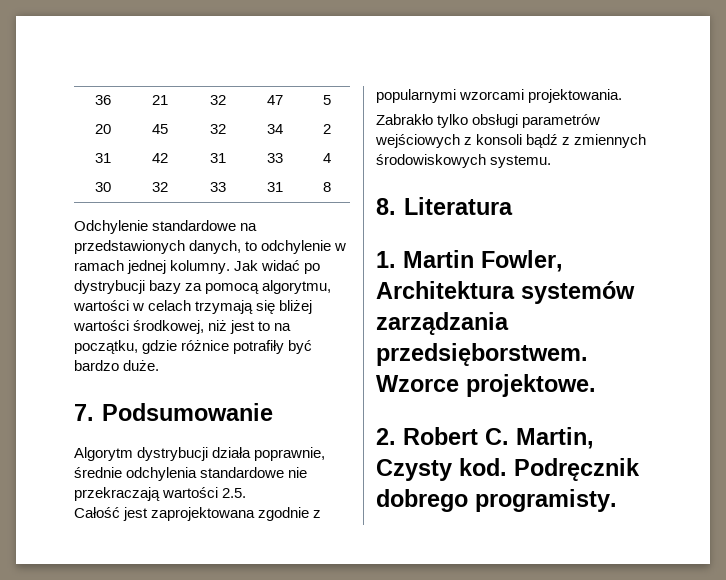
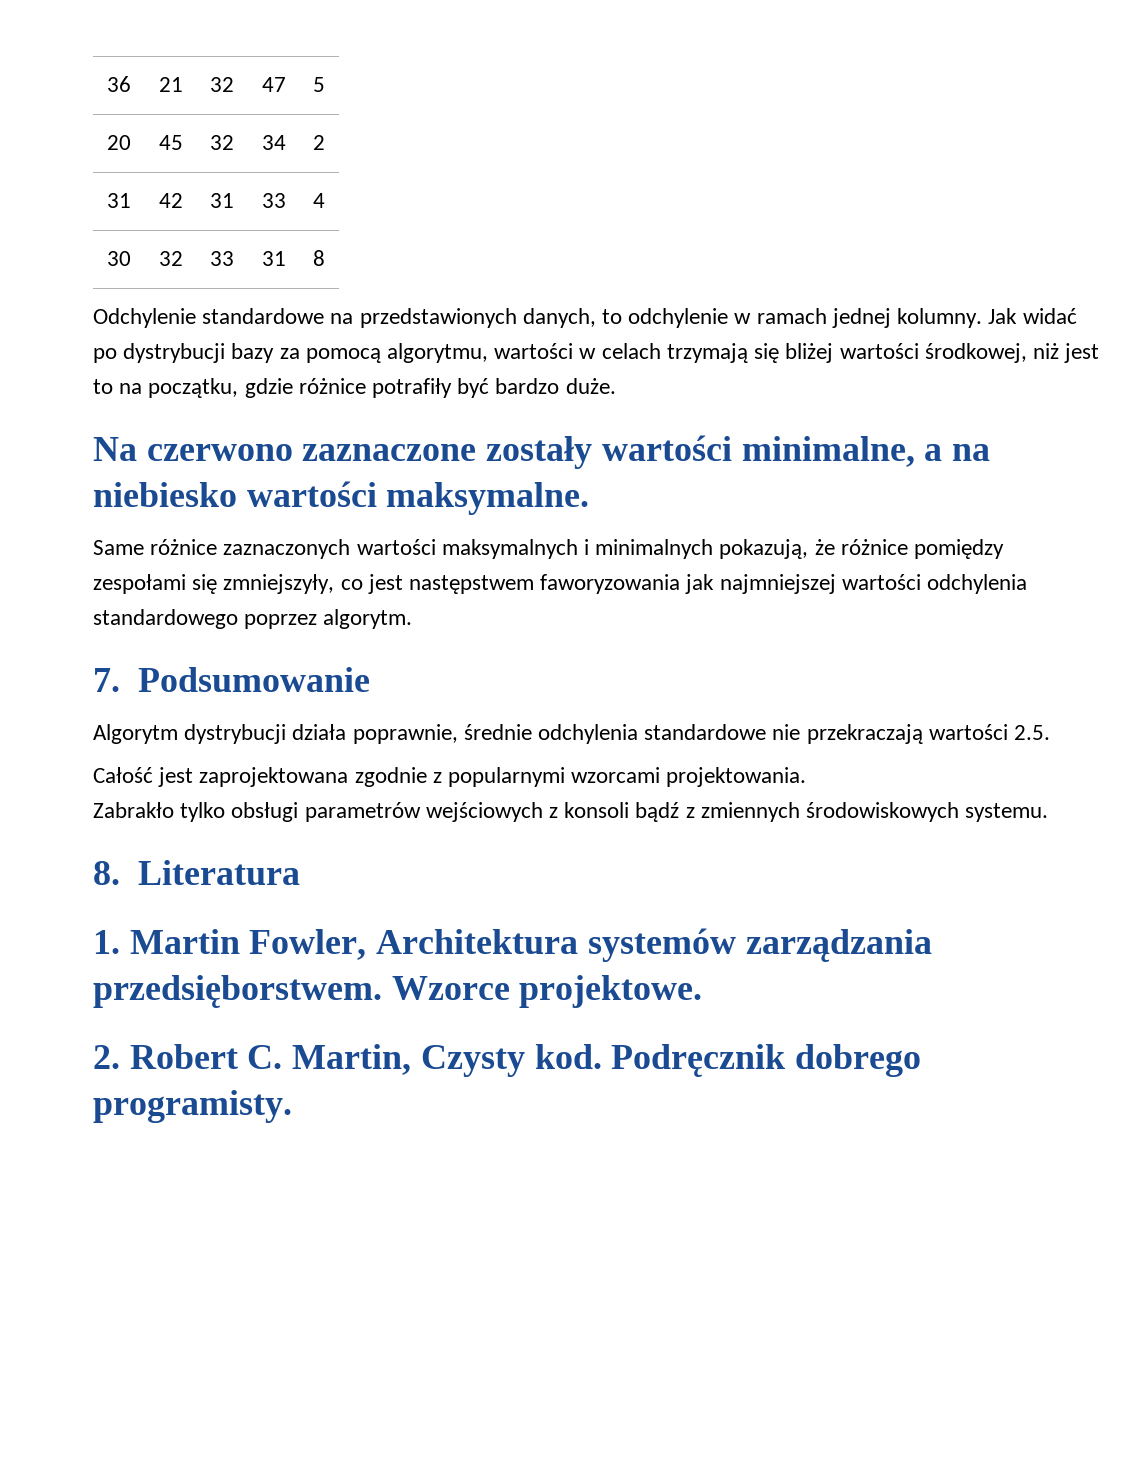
+ Na czerwono zaznaczone zostały wartości minimalne, a na niebiesko wartości maksymalne.
+ Same różnice zaznaczonych wartości maksymalnych i minimalnych pokazują, że różnice pomiędzy zespołami się zmniejszyły, co jest następstwem faworyzowania jak najmniejszej wartości odchylenia standardowego poprzez algorytm.

